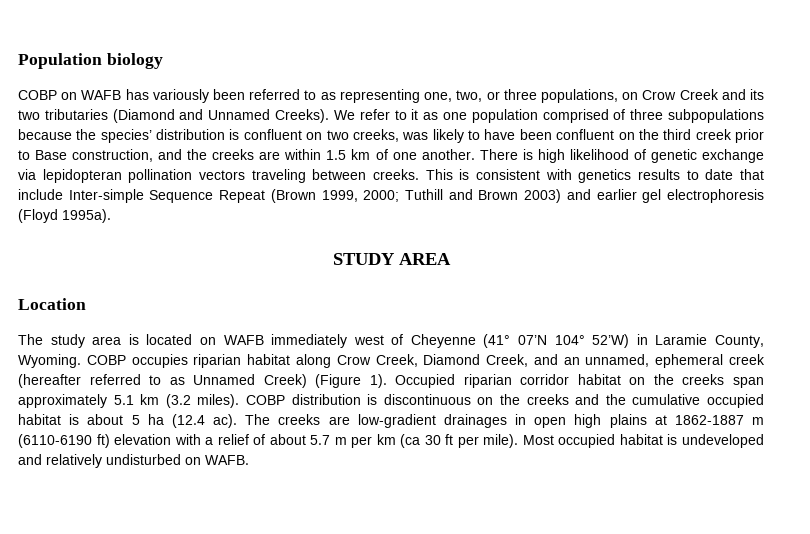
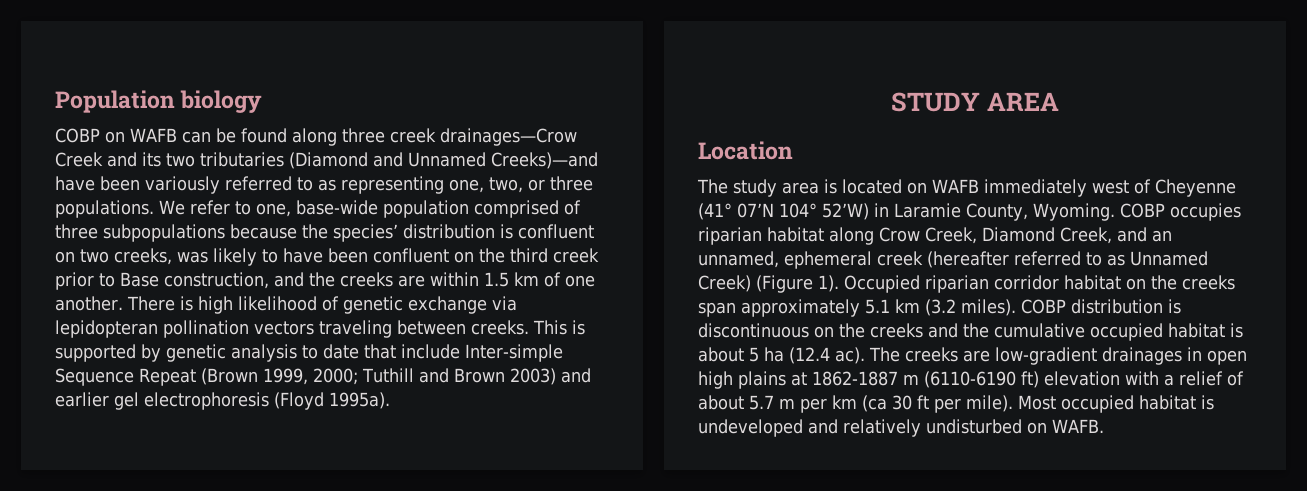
- COBP on WAFB has variously been referred to as representing one, two, or three populations, on Crow Creek and its two tributaries (Diamond and Unnamed Creeks). We refer to it as one population comprised of three subpopulations because the species’ distribution is confluent on two creeks, was likely to have been confluent on the third creek prior to Base construction, and the creeks are within 1.5 km of one another.
+ COBP on WAFB can be found along three creek drainages—Crow Creek and its two tributaries (Diamond and Unnamed Creeks)—and have been variously referred to as representing one, two, or three populations. We refer to one, base-wide population comprised of three subpopulations because the species’ distribution is confluent on two creeks, was likely to have been confluent on the third creek prior to Base construction, and the creeks are within 1.5 km of one another.
- This is consistent with genetics results to date that include Inter-simple Sequence Repeat (Brown 1999, 2000; Tuthill and Brown 2003) and earlier gel electrophoresis (Floyd 1995a).
+ This is supported by genetic analysis to date that include Inter-simple Sequence Repeat (Brown 1999, 2000; Tuthill and Brown 2003) and earlier gel electrophoresis (Floyd 1995a).

